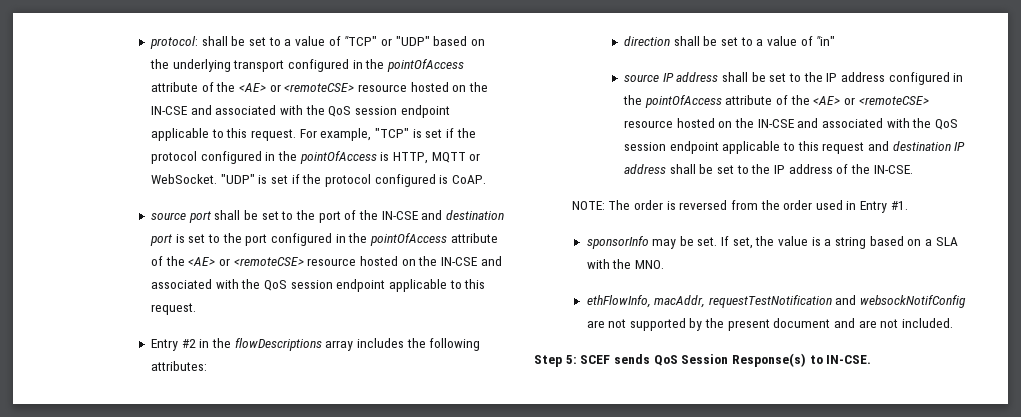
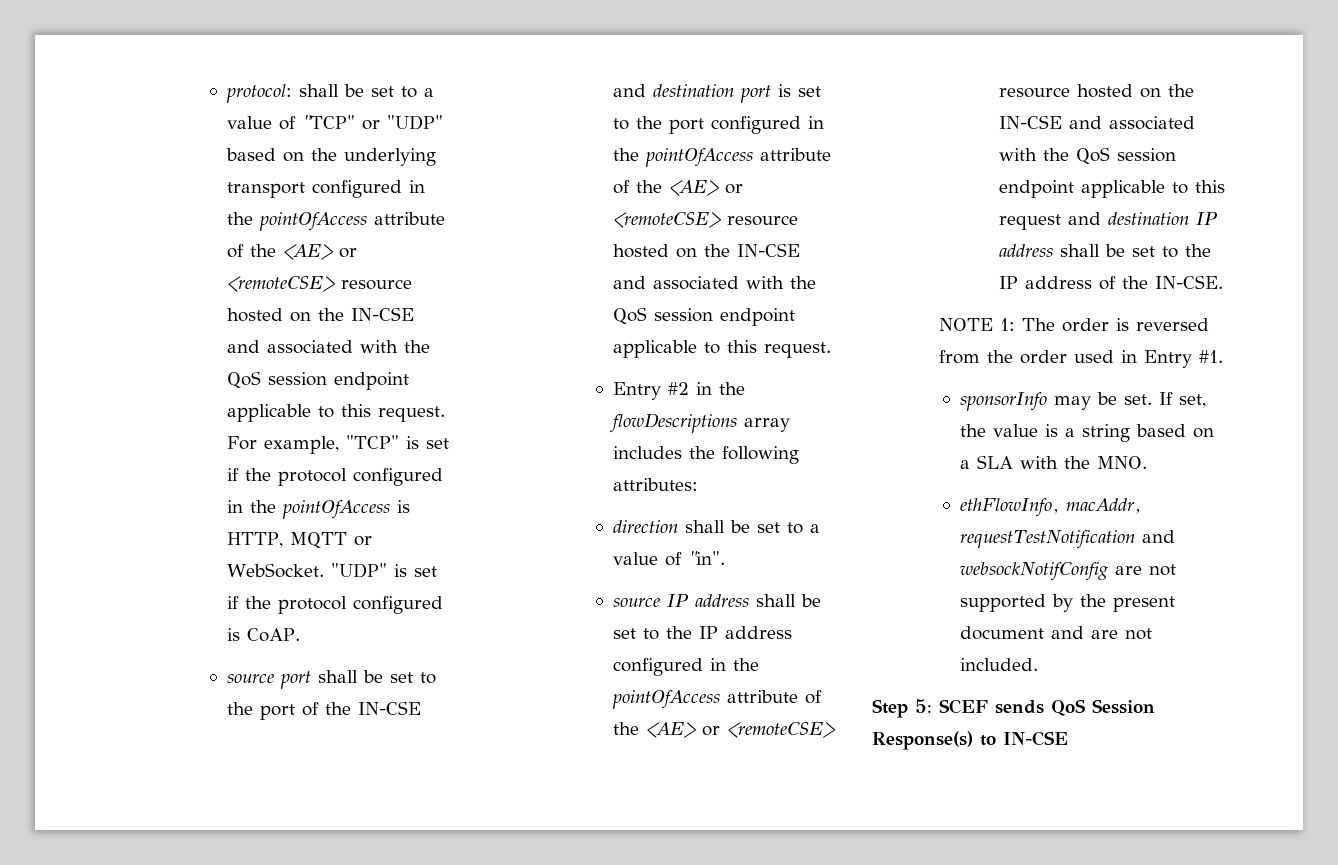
- direction shall be set to a value of "in"
+ direction shall be set to a value of "in".
- NOTE: The order is reversed from the order used in Entry #1.
+ NOTE 1: The order is reversed from the order used in Entry #1.
- Step 5: SCEF sends QoS Session Response(s) to IN-CSE.
+ Step 5: SCEF sends QoS Session Response(s) to IN-CSE

